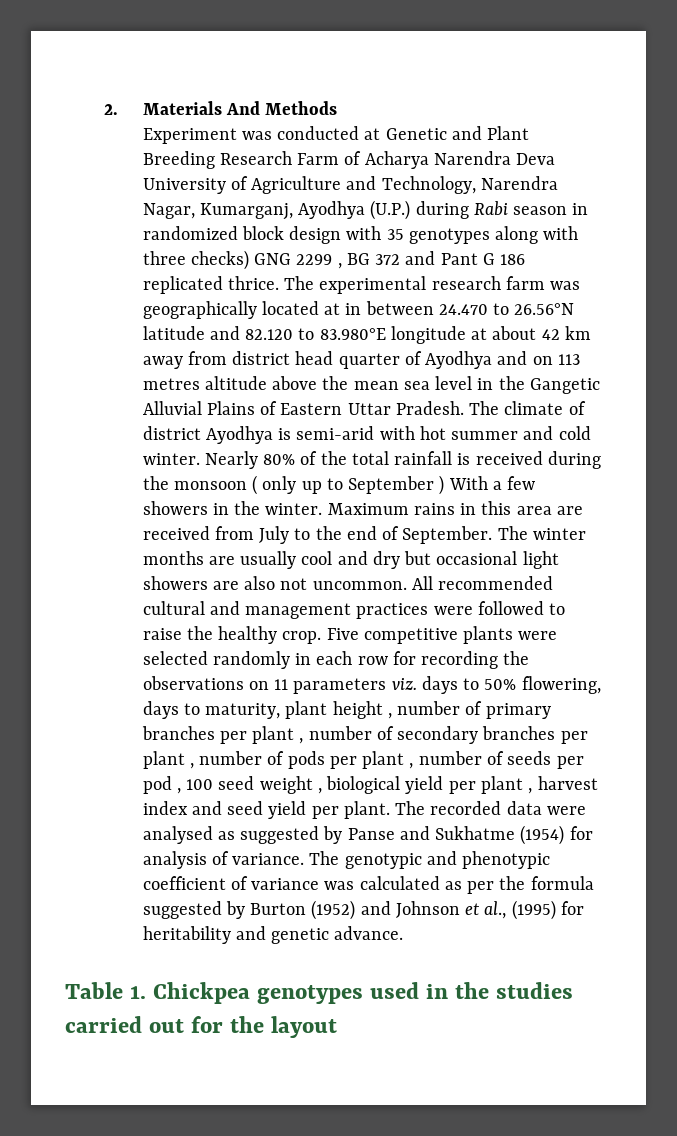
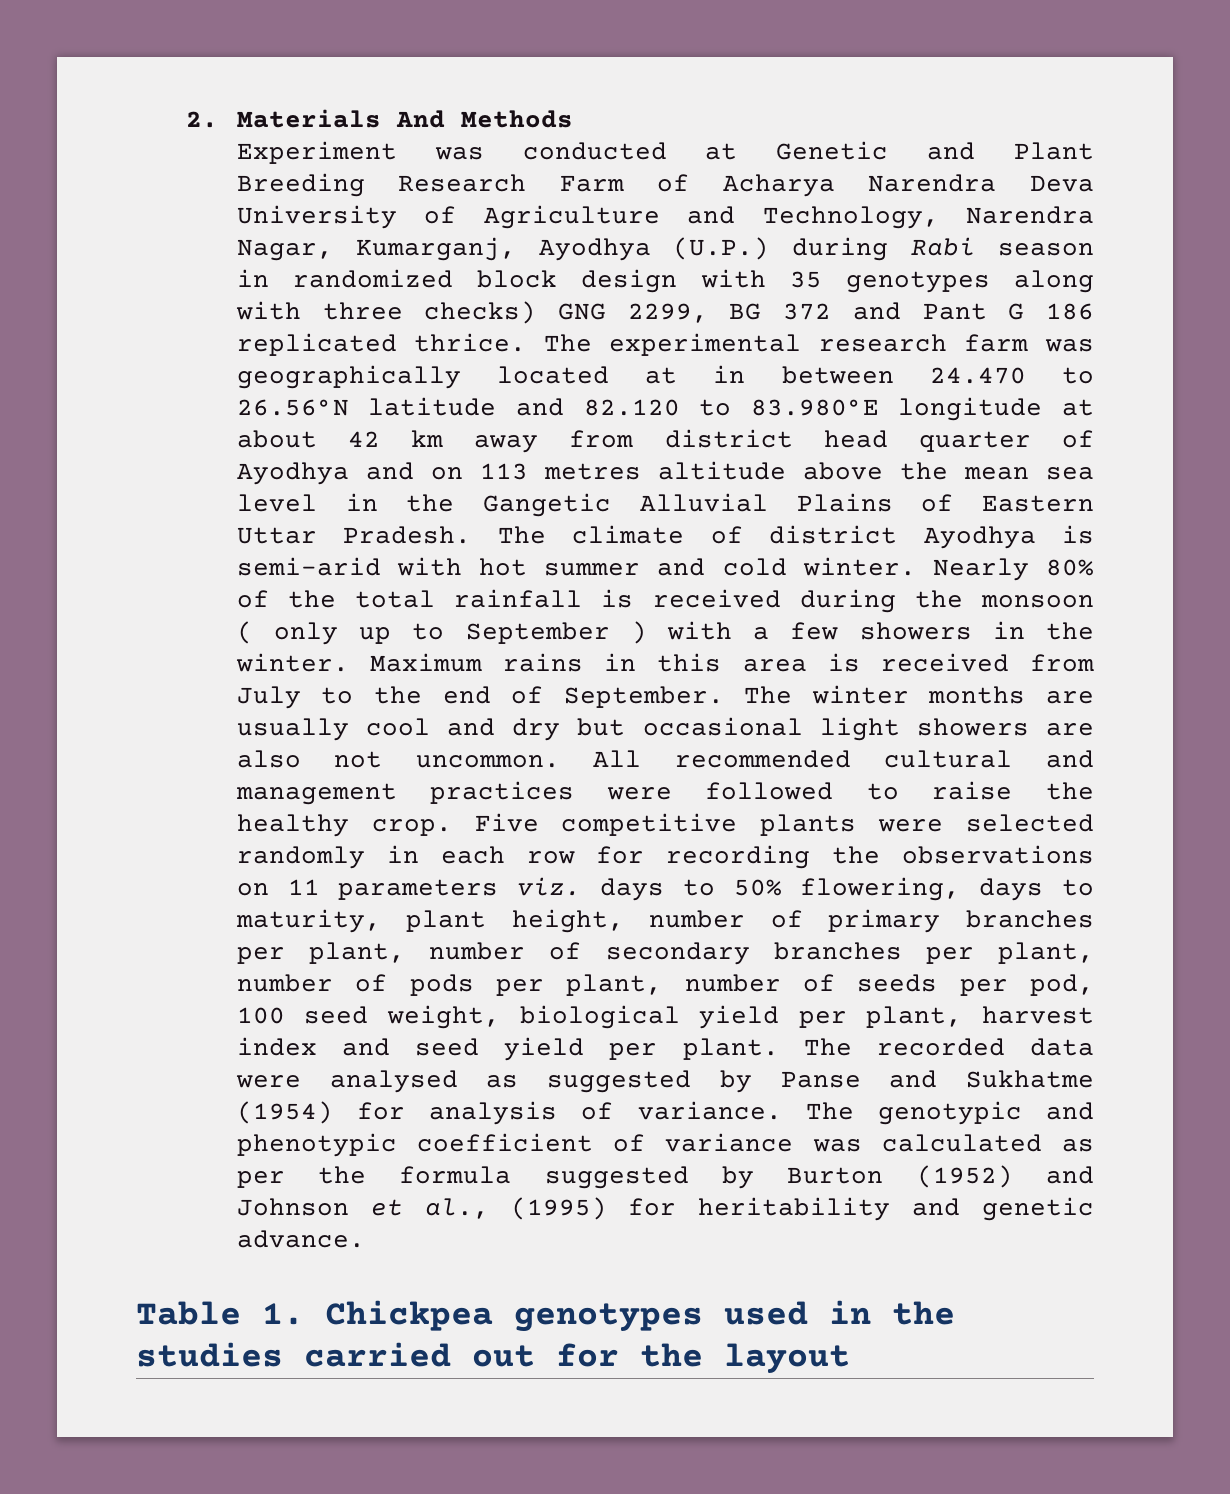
- Experiment was conducted at Genetic and Plant Breeding Research Farm of Acharya Narendra Deva University of Agriculture and Technology, Narendra Nagar, Kumarganj, Ayodhya (U.P.) during Rabi season in randomized block design with 35 genotypes along with three checks) GNG 2299 , BG 372 and Pant G 186 replicated thrice.
+ Experiment was conducted at Genetic and Plant Breeding Research Farm of Acharya Narendra Deva University of Agriculture and Technology, Narendra Nagar, Kumarganj, Ayodhya (U.P.) during Rabi season in randomized block design with 35 genotypes along with three checks) GNG 2299, BG 372 and Pant G 186 replicated thrice.
- Nearly 80% of the total rainfall is received during the monsoon ( only up to September ) With a few showers in the winter.
+ Nearly 80% of the total rainfall is received during the monsoon ( only up to September ) with a few showers in the winter.
- Maximum rains in this area are received from July to the end of September.
+ Maximum rains in this area is received from July to the end of September.
- Five competitive plants were selected randomly in each row for recording the observations on 11 parameters viz. days to 50% flowering, days to maturity, plant height , number of primary branches per plant , number of secondary branches per plant , number of pods per plant , number of seeds per pod , 100 seed weight , biological yield per plant , harvest index and seed yield per plant.
+ Five competitive plants were selected randomly in each row for recording the observations on 11 parameters viz. days to 50% flowering, days to maturity, plant height, number of primary branches per plant, number of secondary branches per plant, number of pods per plant, number of seeds per pod, 100 seed weight, biological yield per plant, harvest index and seed yield per plant.

